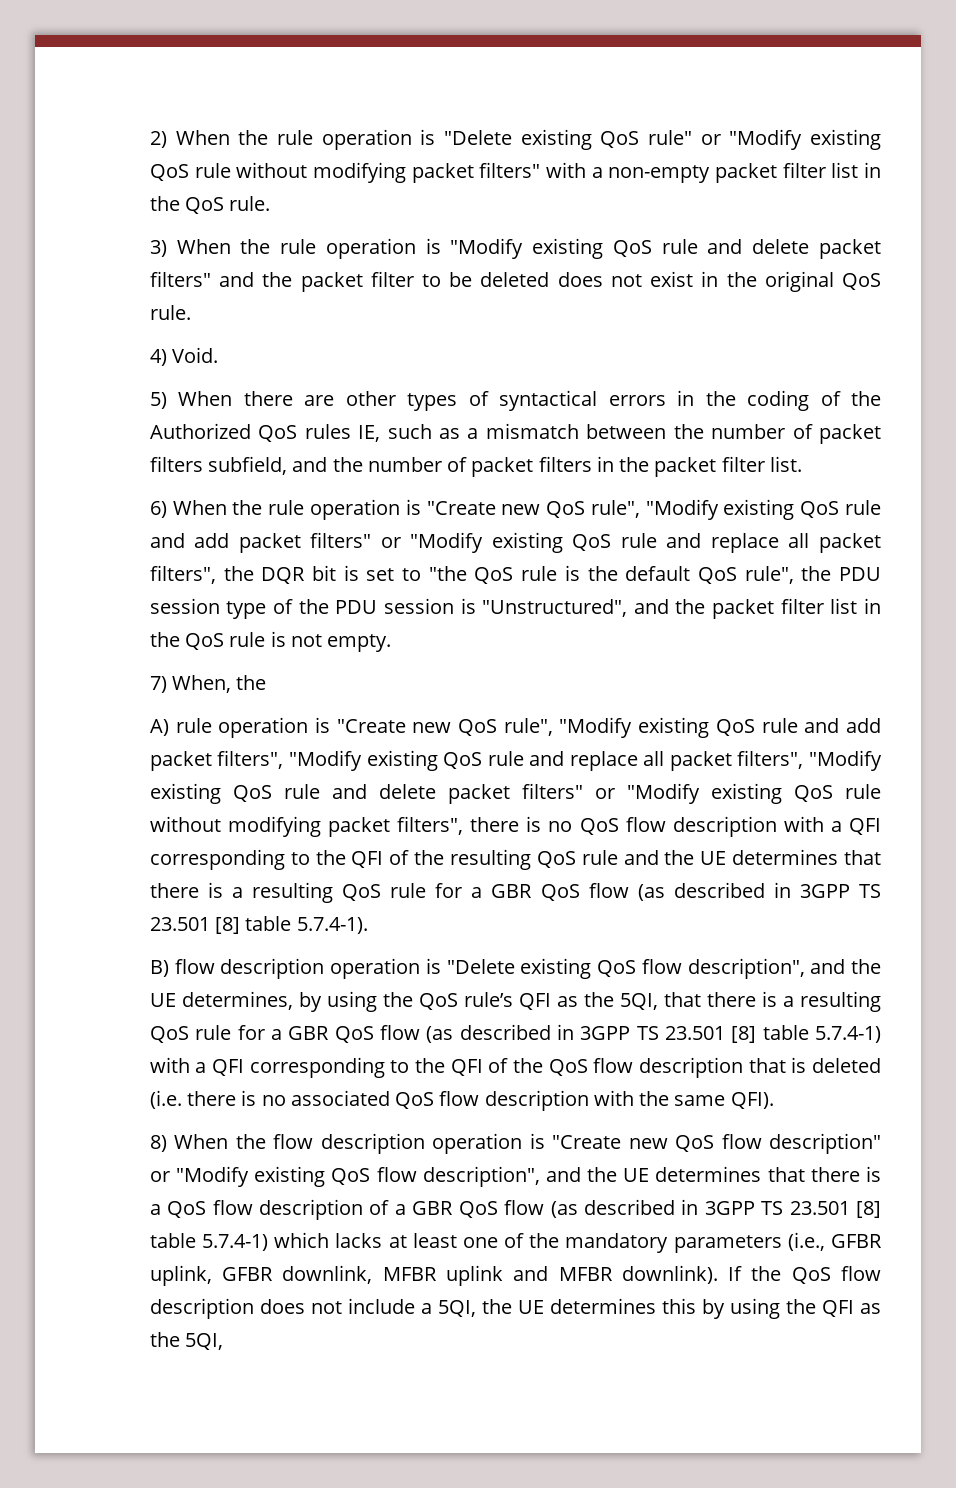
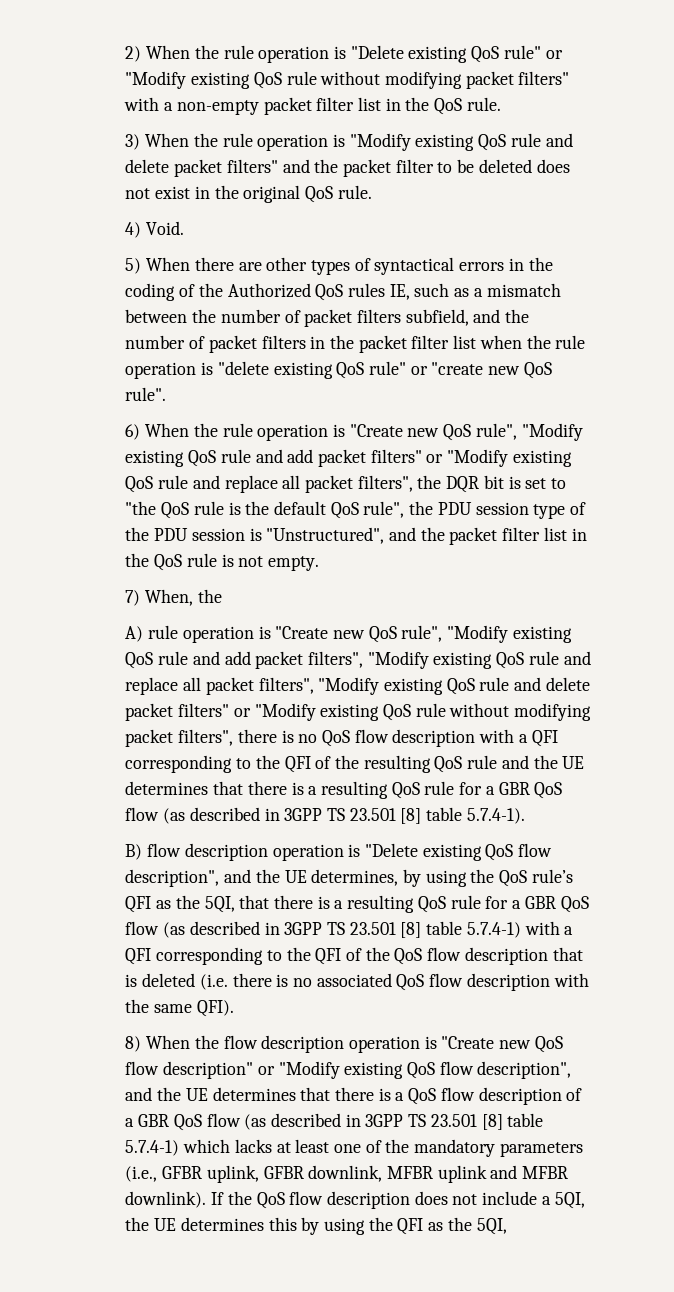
- 5) When there are other types of syntactical errors in the coding of the Authorized QoS rules IE, such as a mismatch between the number of packet filters subfield, and the number of packet filters in the packet filter list.
+ 5) When there are other types of syntactical errors in the coding of the Authorized QoS rules IE, such as a mismatch between the number of packet filters subfield, and the number of packet filters in the packet filter list when the rule operation is "delete existing QoS rule" or "create new QoS rule".

